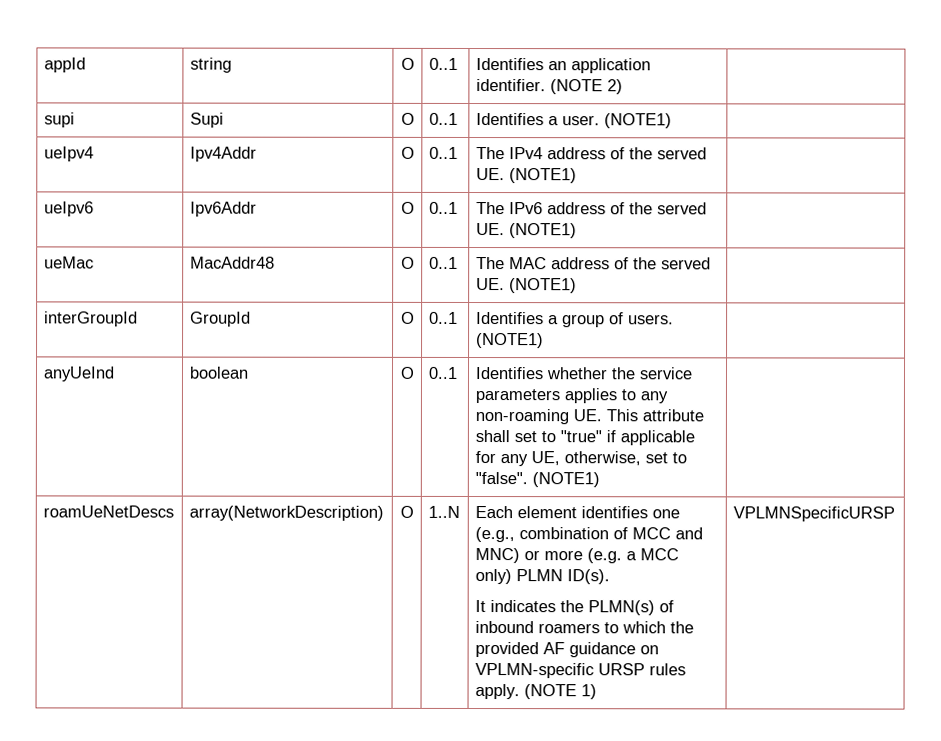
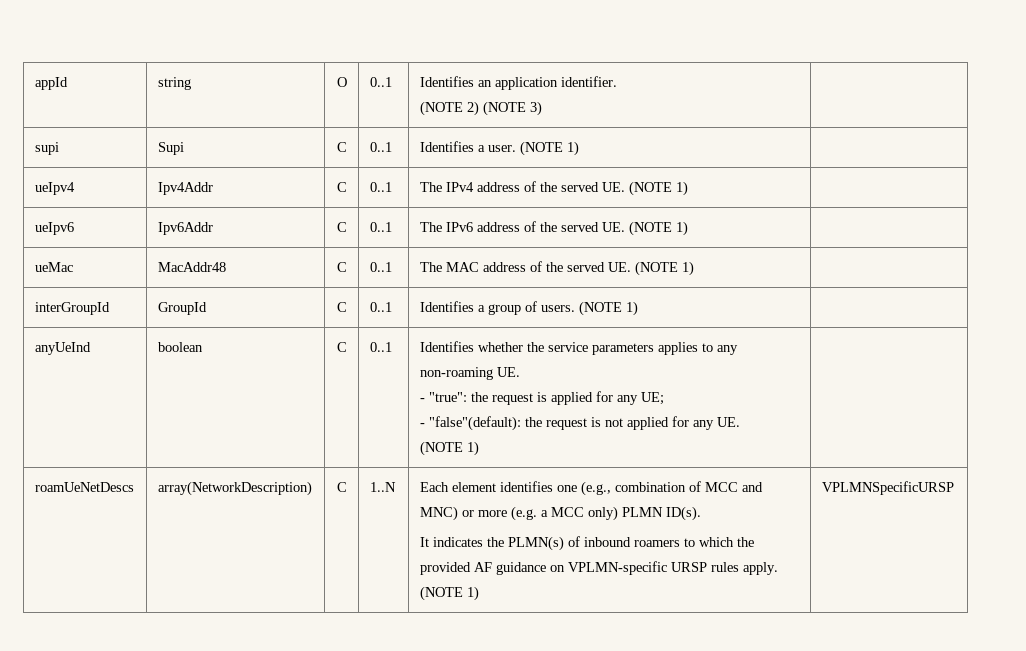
- appId | string | O | 0..1 | Identifies an application identifier. (NOTE 2) |
+ appId | string | O | 0..1 | Identifies an application identifier.
+ (NOTE 2) (NOTE 3) |
- supi | Supi | O | 0..1 | Identifies a user. (NOTE1) |
+ supi | Supi | C | 0..1 | Identifies a user. (NOTE 1) |
- ueIpv4 | Ipv4Addr | O | 0..1 | The IPv4 address of the served UE. (NOTE1) |
+ ueIpv4 | Ipv4Addr | C | 0..1 | The IPv4 address of the served UE. (NOTE 1) |
- ueIpv6 | Ipv6Addr | O | 0..1 | The IPv6 address of the served UE. (NOTE1) |
+ ueIpv6 | Ipv6Addr | C | 0..1 | The IPv6 address of the served UE. (NOTE 1) |
- ueMac | MacAddr48 | O | 0..1 | The MAC address of the served UE. (NOTE1) |
+ ueMac | MacAddr48 | C | 0..1 | The MAC address of the served UE. (NOTE 1) |
- interGroupId | GroupId | O | 0..1 | Identifies a group of users. (NOTE1) |
+ interGroupId | GroupId | C | 0..1 | Identifies a group of users. (NOTE 1) |
- anyUeInd | boolean | O | 0..1 | Identifies whether the service parameters applies to any non-roaming UE. This attribute shall set to "true" if applicable for any UE, otherwise, set to "false". (NOTE1) |
+ anyUeInd | boolean | C | 0..1 | Identifies whether the service parameters applies to any non-roaming UE.
+ - "true": the request is applied for any UE;
+ - "false"(default): the request is not applied for any UE.
+ (NOTE 1) |
- array(NetworkDescription) | O
+ array(NetworkDescription) | C

